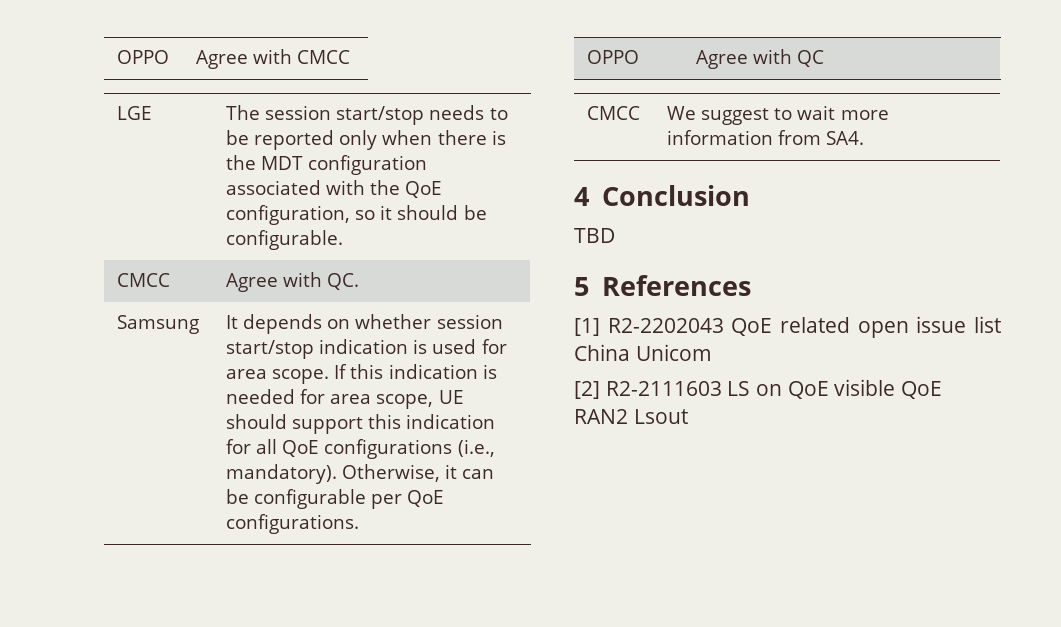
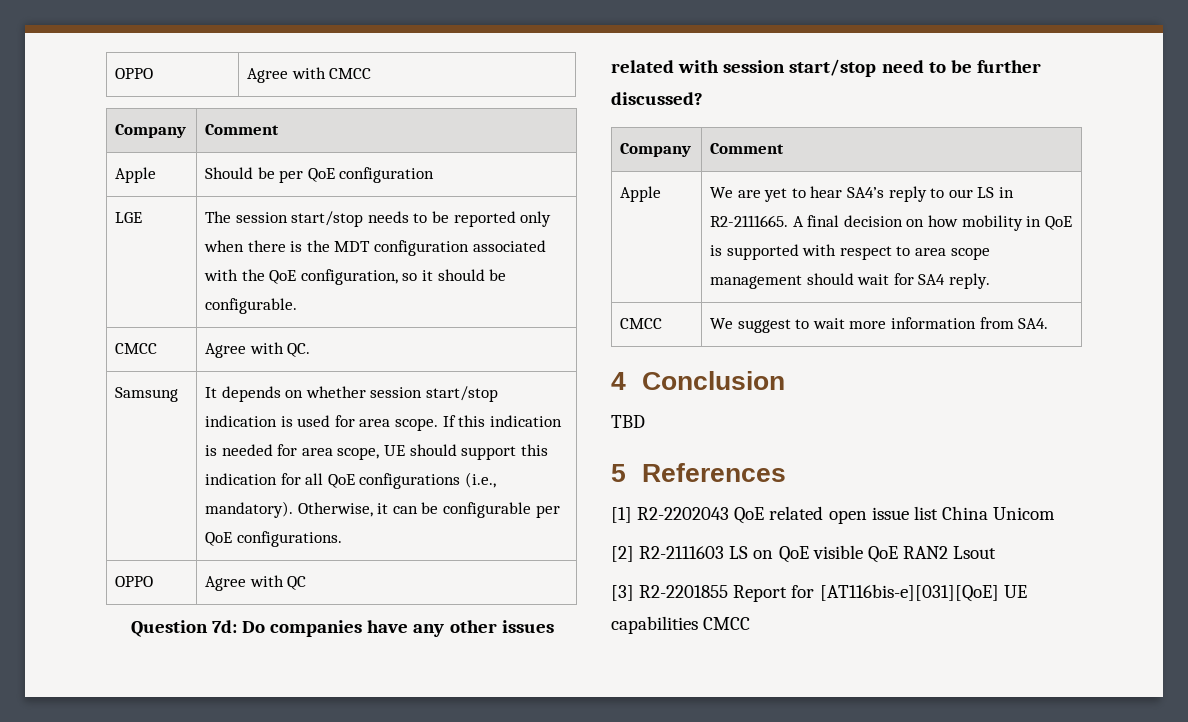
  OPPO | Agree with CMCC
+ Company | Comment
+ Apple | Should be per QoE configuration
+ Question 7d: Do companies have any other issues related with session start/stop need to be further discussed?
+ Company | Comment
+ Apple | We are yet to hear SA4’s reply to our LS in R2-2111665. A final decision on how mobility in QoE is supported with respect to area scope management should wait for SA4 reply.
+ [3] R2-2201855 Report for [AT116bis-e][031][QoE] UE capabilities CMCC

